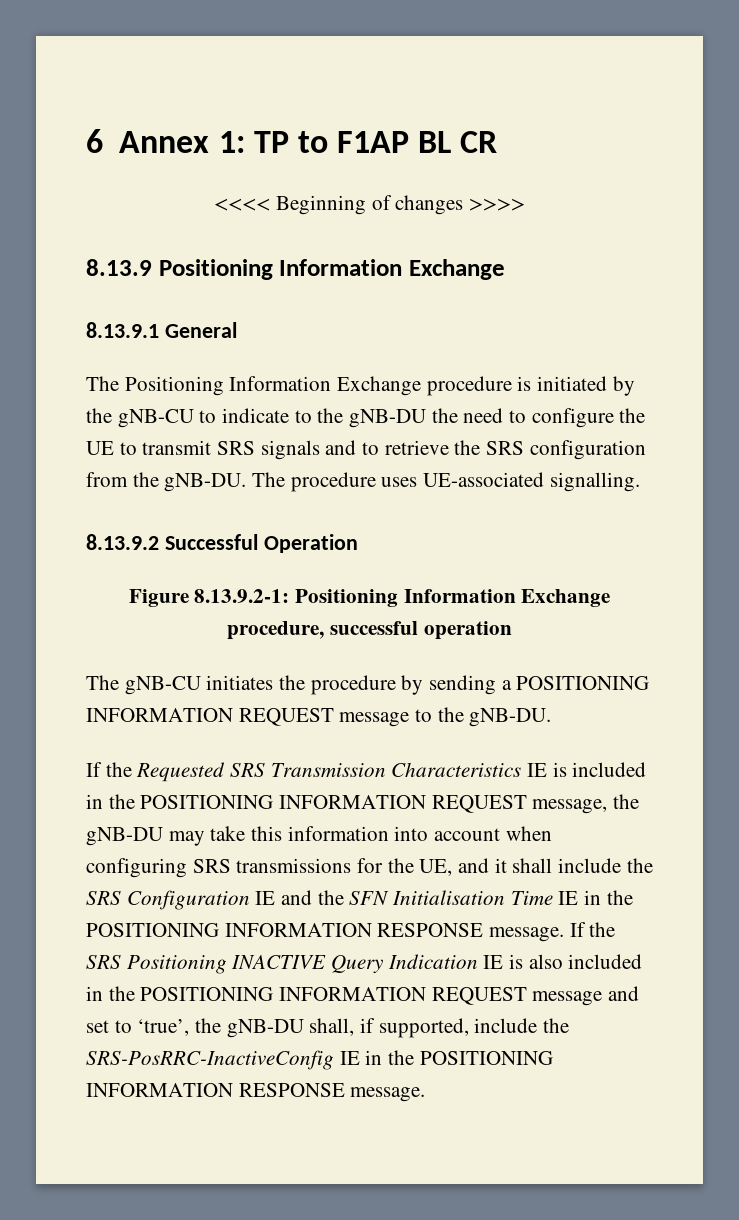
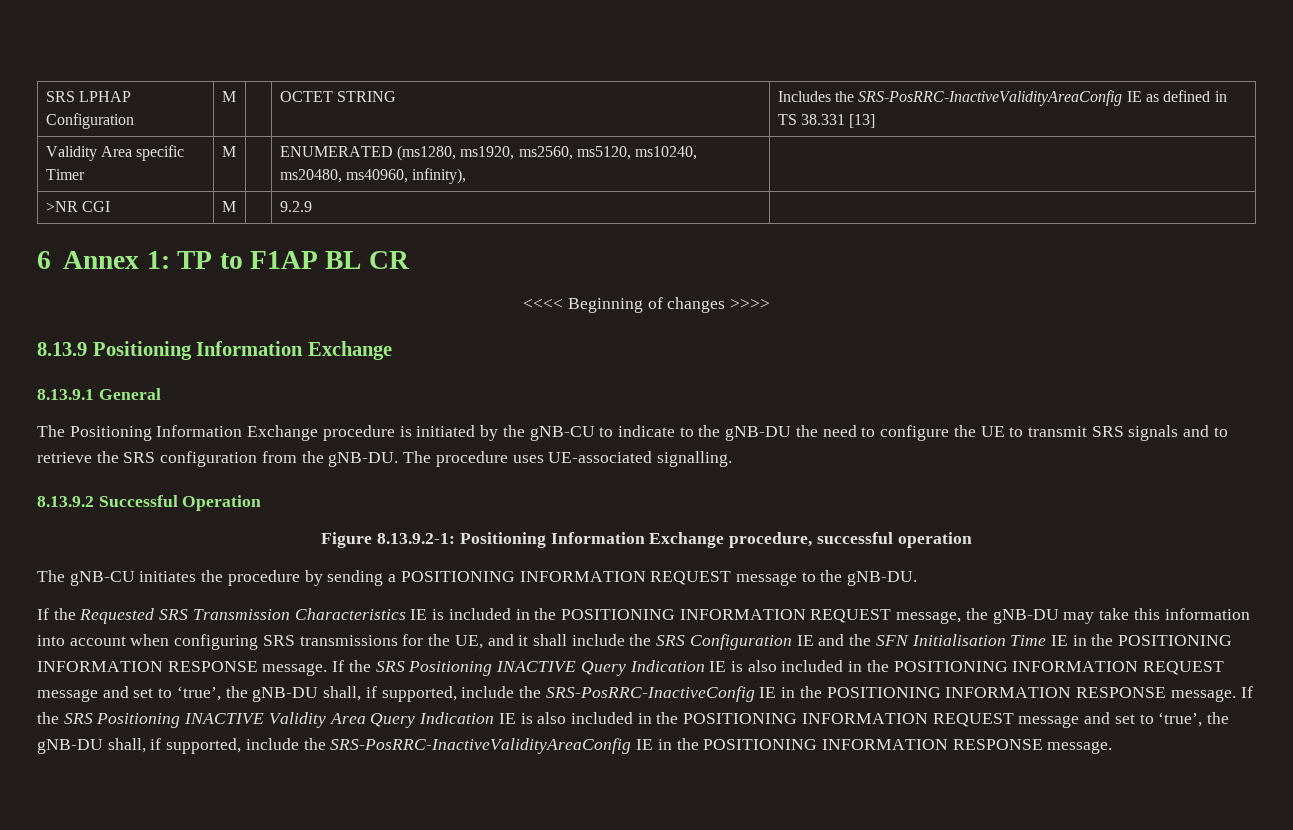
+ SRS LPHAP Configuration | M | | OCTET STRING | Includes the SRS-PosRRC-InactiveValidityAreaConfig IE as defined in TS 38.331 [13]
+ Validity Area specific Timer | M | | ENUMERATED (ms1280, ms1920, ms2560, ms5120, ms10240, ms20480, ms40960, infinity), |
+ >NR CGI | M | | 9.2.9 |
+ If the SRS Positioning INACTIVE Validity Area Query Indication IE is also included in the POSITIONING INFORMATION REQUEST message and set to ‘true’, the gNB-DU shall, if supported, include the SRS-PosRRC-InactiveValidityAreaConfig IE in the POSITIONING INFORMATION RESPONSE message.

